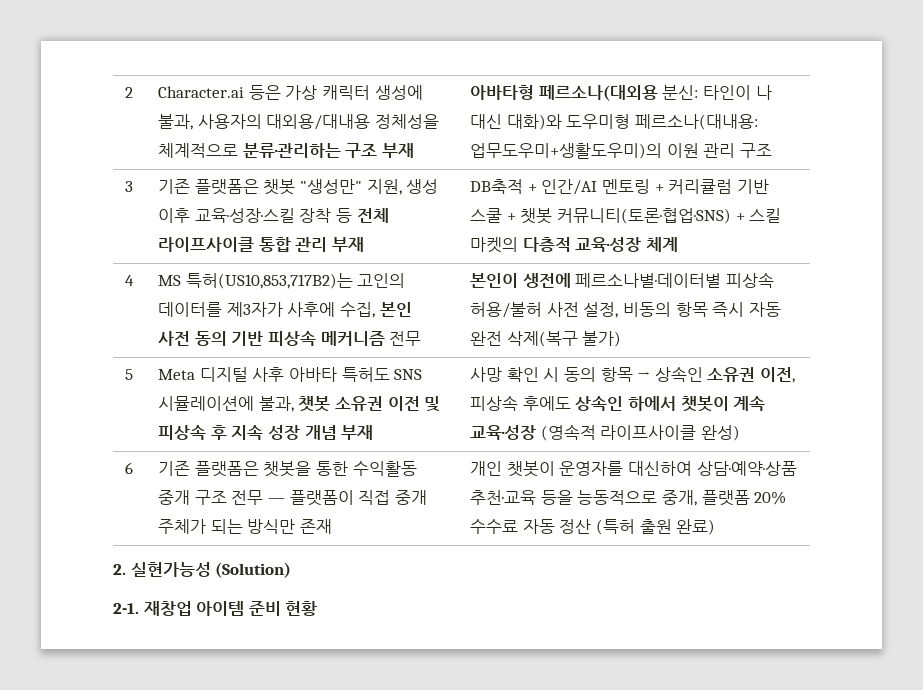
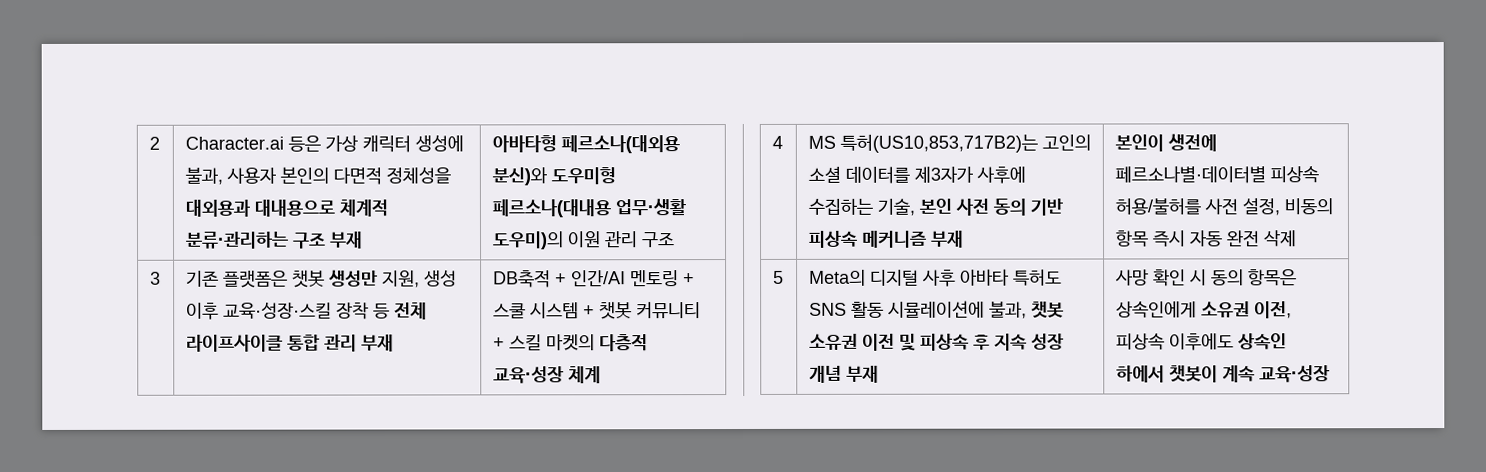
- 2 | Character.ai 등은 가상 캐릭터 생성에 불과, 사용자의 대외용/대내용 정체성을 체계적으로 분류·관리하는 구조 부재 | 아바타형 페르소나(대외용 분신: 타인이 나 대신 대화)와 도우미형 페르소나(대내용: 업무도우미+생활도우미)의 이원 관리 구조
+ 2 | Character.ai 등은 가상 캐릭터 생성에 불과, 사용자 본인의 다면적 정체성을 대외용과 대내용으로 체계적 분류·관리하는 구조 부재 | 아바타형 페르소나(대외용 분신)와 도우미형 페르소나(대내용 업무·생활 도우미)의 이원 관리 구조
- 3 | 기존 플랫폼은 챗봇 "생성만" 지원, 생성 이후 교육·성장·스킬 장착 등 전체 라이프사이클 통합 관리 부재 | DB축적 + 인간/AI 멘토링 + 커리큘럼 기반 스쿨 + 챗봇 커뮤니티(토론·협업·SNS) + 스킬 마켓의 다층적 교육·성장 체계
+ 3 | 기존 플랫폼은 챗봇 생성만 지원, 생성 이후 교육·성장·스킬 장착 등 전체 라이프사이클 통합 관리 부재 | DB축적 + 인간/AI 멘토링 + 스쿨 시스템 + 챗봇 커뮤니티 + 스킬 마켓의 다층적 교육·성장 체계
- 4 | MS 특허(US10,853,717B2)는 고인의 데이터를 제3자가 사후에 수집, 본인 사전 동의 기반 피상속 메커니즘 전무 | 본인이 생전에 페르소나별·데이터별 피상속 허용/불허 사전 설정, 비동의 항목 즉시 자동 완전 삭제(복구 불가)
+ 4 | MS 특허(US10,853,717B2)는 고인의 소셜 데이터를 제3자가 사후에 수집하는 기술, 본인 사전 동의 기반 피상속 메커니즘 부재 | 본인이 생전에 페르소나별·데이터별 피상속 허용/불허를 사전 설정, 비동의 항목 즉시 자동 완전 삭제
- 5 | Meta 디지털 사후 아바타 특허도 SNS 시뮬레이션에 불과, 챗봇 소유권 이전 및 피상속 후 지속 성장 개념 부재 | 사망 확인 시 동의 항목 → 상속인 소유권 이전, 피상속 후에도 상속인 하에서 챗봇이 계속 교육·성장 (영속적 라이프사이클 완성)
- 6 | 기존 플랫폼은 챗봇을 통한 수익활동 중개 구조 전무 — 플랫폼이 직접 중개 주체가 되는 방식만 존재 | 개인 챗봇이 운영자를 대신하여 상담·예약·상품 추천·교육 등을 능동적으로 중개, 플랫폼 20% 수수료 자동 정산 (특허 출원 완료)
- 2. 실현가능성 (Solution)
- 2-1. 재창업 아이템 준비 현황
+ 5 | Meta의 디지털 사후 아바타 특허도 SNS 활동 시뮬레이션에 불과, 챗봇 소유권 이전 및 피상속 후 지속 성장 개념 부재 | 사망 확인 시 동의 항목은 상속인에게 소유권 이전, 피상속 이후에도 상속인 하에서 챗봇이 계속 교육·성장

